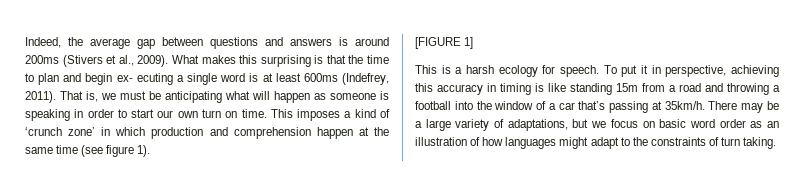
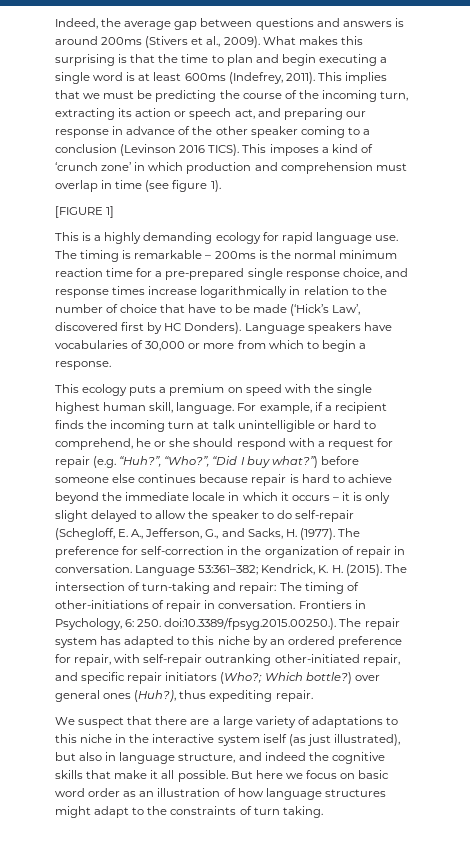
- What makes this surprising is that the time to plan and begin ex- ecuting a single word is at least 600ms (Indefrey, 2011).
+ What makes this surprising is that the time to plan and begin executing a single word is at least 600ms (Indefrey, 2011).
- That is, we must be anticipating what will happen as someone is speaking in order to start our own turn on time.
+ This implies that we must be predicting the course of the incoming turn, extracting its action or speech act, and preparing our response in advance of the other speaker coming to a conclusion (Levinson 2016 TICS).
- This imposes a kind of ‘crunch zone’ in which production and comprehension happen at the same time (see figure 1).
+ This imposes a kind of ‘crunch zone’ in which production and comprehension must overlap in time (see figure 1).
- This is a harsh ecology for speech. To put it in perspective, achieving this accuracy in timing is like standing 15m from a road and throwing a football into the window of a car that’s passing at 35km/h. There may be a large variety of adaptations, but we focus on basic word order as an illustration of how languages might adapt to the constraints of turn taking.
+ This is a highly demanding ecology for rapid language use. The timing is remarkable – 200ms is the normal minimum reaction time for a pre-prepared single response choice, and response times increase logarithmically in relation to the number of choice that have to be made (‘Hick’s Law’, discovered first by HC Donders). Language speakers have vocabularies of 30,000 or more from which to begin a response.
+ This ecology puts a premium on speed with the single highest human skill, language. For example, if a recipient finds the incoming turn at talk unintelligible or hard to comprehend, he or she should respond with a request for repair (e.g. “Huh?”, “Who?”, “Did I buy what?”) before someone else continues because repair is hard to achieve beyond the immediate locale in which it occurs – it is only slight delayed to allow the speaker to do self-repair (Schegloff, E. A., Jefferson, G., and Sacks, H. (1977). The preference for self-correction in the organization of repair in conversation. Language 53:361–382; Kendrick, K. H. (2015). The intersection of turn-taking and repair: The timing of other-initiations of repair in conversation. Frontiers in Psychology, 6: 250. doi:10.3389/fpsyg.2015.00250.). The repair system has adapted to this niche by an ordered preference for repair, with self-repair outranking other-initiated repair, and specific repair initiators (Who?; Which bottle?) over general ones (Huh?), thus expediting repair.
+ We suspect that there are a large variety of adaptations to this niche in the interactive system iself (as just illustrated), but also in language structure, and indeed the cognitive skills that make it all possible. But here we focus on basic word order as an illustration of how language structures might adapt to the constraints of turn taking.

